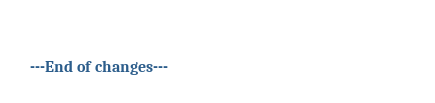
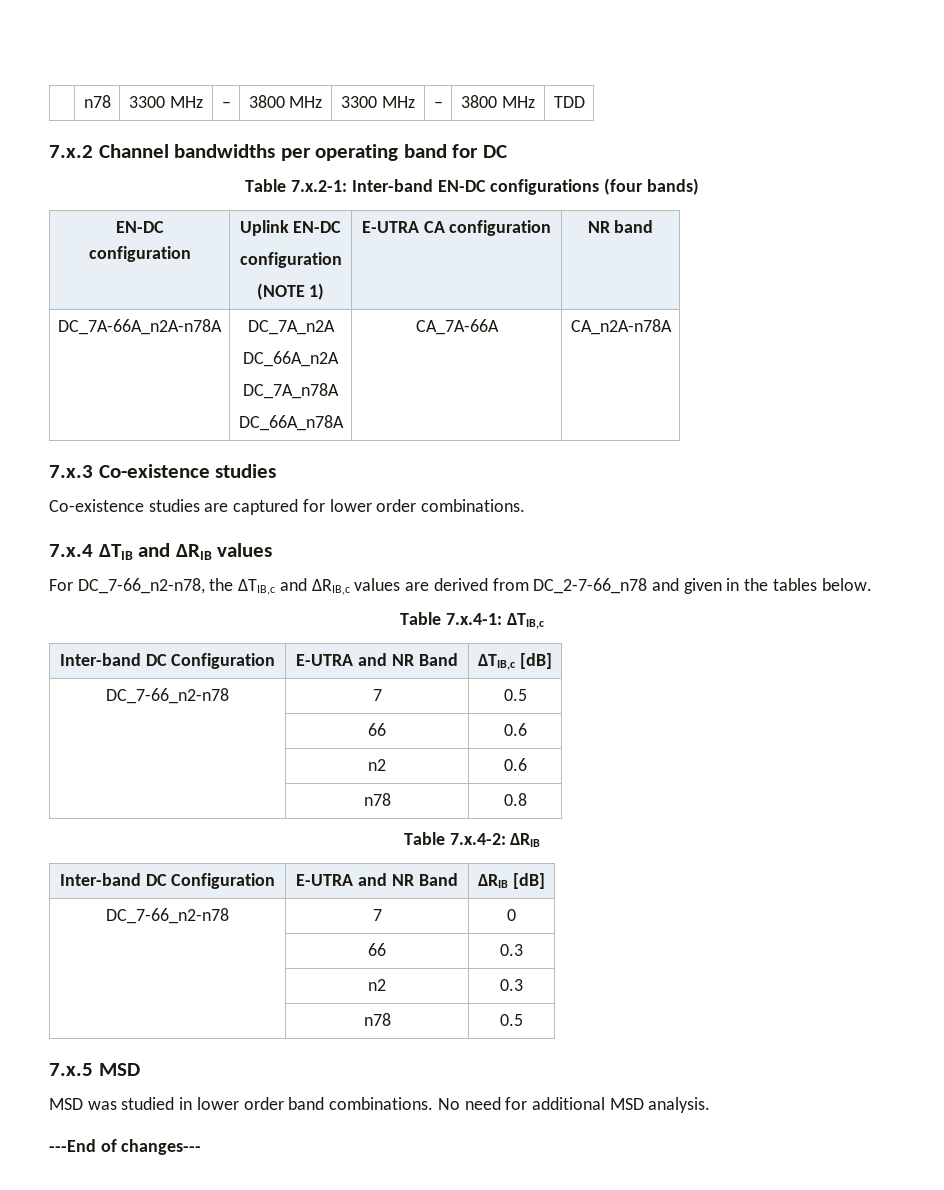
+ | n78 | 3300 MHz | – | 3800 MHz | 3300 MHz | – | 3800 MHz | TDD
+ 7.x.2 Channel bandwidths per operating band for DC
+ Table 7.x.2-1: Inter-band EN-DC configurations (four bands)
+ EN-DC
+ configuration | Uplink EN-DC
+ configuration
+ (NOTE 1) | E-UTRA CA configuration | NR band
+ DC_7A-66A_n2A-n78A | DC_7A_n2A
+ DC_66A_n2A
+ DC_7A_n78A
+ DC_66A_n78A | CA_7A-66A | CA_n2A-n78A
+ 7.x.3 Co-existence studies
+ Co-existence studies are captured for lower order combinations.
+ 7.x.4 ∆TIB and ∆RIB values
+ For DC_7-66_n2-n78, the ΔTIB,c and ΔRIB,c values are derived from DC_2-7-66_n78 and given in the tables below.
+ Table 7.x.4-1: ΔTIB,c
+ Inter-band DC Configuration | E-UTRA and NR Band | ΔTIB,c [dB]
+ DC_7-66_n2-n78 | 7 | 0.5
+ | 66 | 0.6
+ | n2 | 0.6
+ | n78 | 0.8
+ Table 7.x.4-2: ΔRIB
+ Inter-band DC Configuration | E-UTRA and NR Band | ΔRIB [dB]
+ DC_7-66_n2-n78 | 7 | 0
+ | 66 | 0.3
+ | n2 | 0.3
+ | n78 | 0.5
+ 7.x.5 MSD
+ MSD was studied in lower order band combinations. No need for additional MSD analysis.

